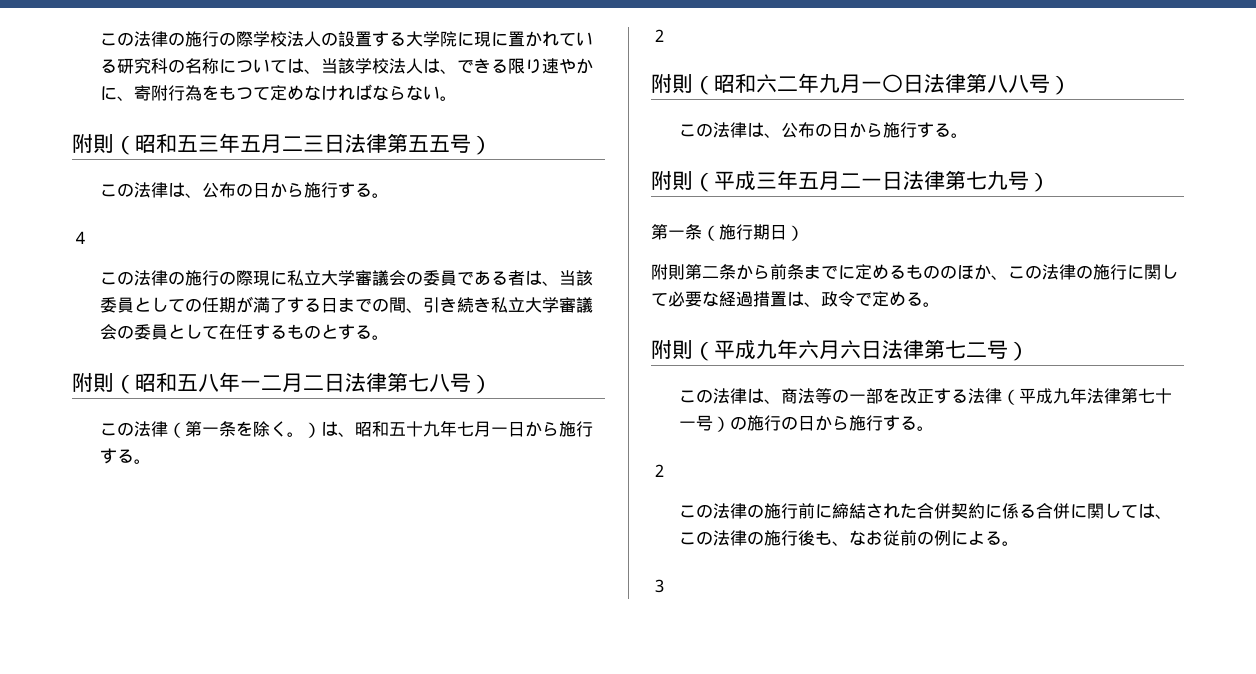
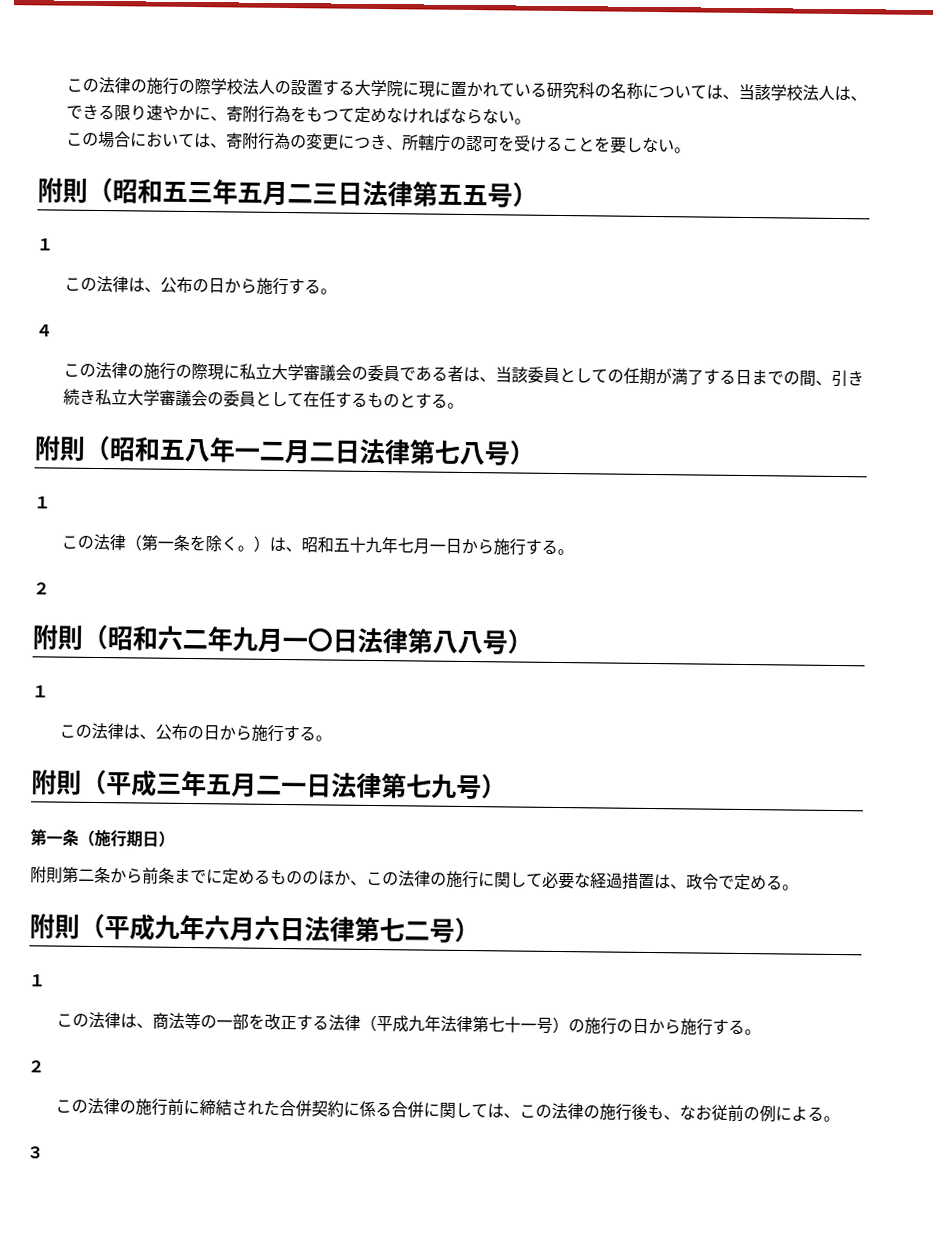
+ この場合においては、寄附行為の変更につき、所轄庁の認可を受けることを要しない。
  附則（昭和五三年五月二三日法律第五五号）
+ １
  附則（昭和五八年一二月二日法律第七八号）
+ １
  附則（昭和六二年九月一〇日法律第八八号）
+ １
  附則（平成九年六月六日法律第七二号）
+ １

